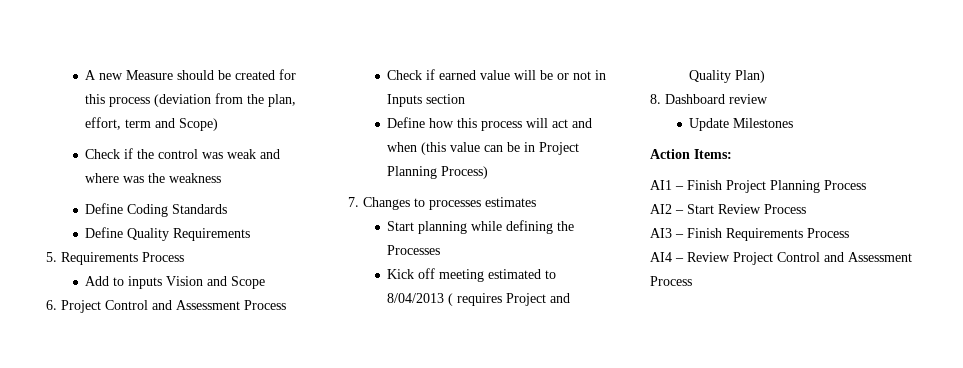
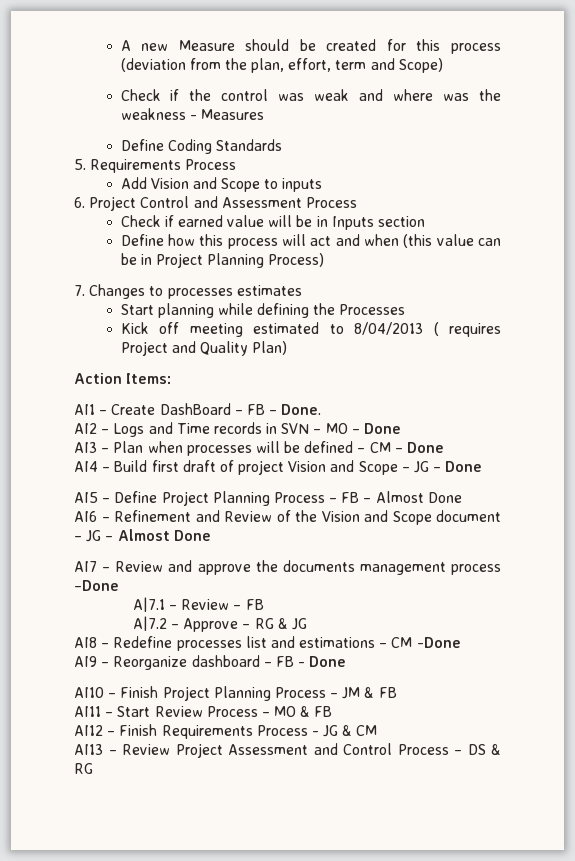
- Check if the control was weak and where was the weakness
+ Check if the control was weak and where was the weakness - Measures
- Define Quality Requirements
- Add to inputs Vision and Scope
+ Add Vision and Scope to inputs
- Check if earned value will be or not in Inputs section
+ Check if earned value will be in Inputs section
- 8. Dashboard review
- Update Milestones
- AI1 – Finish Project Planning Process
- AI2 – Start Review Process
- AI3 – Finish Requirements Process
- AI4 – Review Project Control and Assessment Process
+ AI1 – Create DashBoard – FB – Done.
+ AI2 – Logs and Time records in SVN – MO – Done
+ AI3 – Plan when processes will be defined – CM – Done
+ AI4 – Build first draft of project Vision and Scope – JG – Done
+ AI5 – Define Project Planning Process – FB – Almost Done
+ AI6 – Refinement and Review of the Vision and Scope document – JG – Almost Done
+ AI7 – Review and approve the documents management process –Done
+ A|7.1 – Review – FB
+ A|7.2 – Approve – RG & JG
+ AI8 – Redefine processes list and estimations – CM -Done
+ AI9 – Reorganize dashboard – FB - Done
+ AI10 – Finish Project Planning Process – JM & FB
+ AI11 – Start Review Process – MO & FB
+ AI12 – Finish Requirements Process - JG & CM
+ AI13 – Review Project Assessment and Control Process – DS & RG

